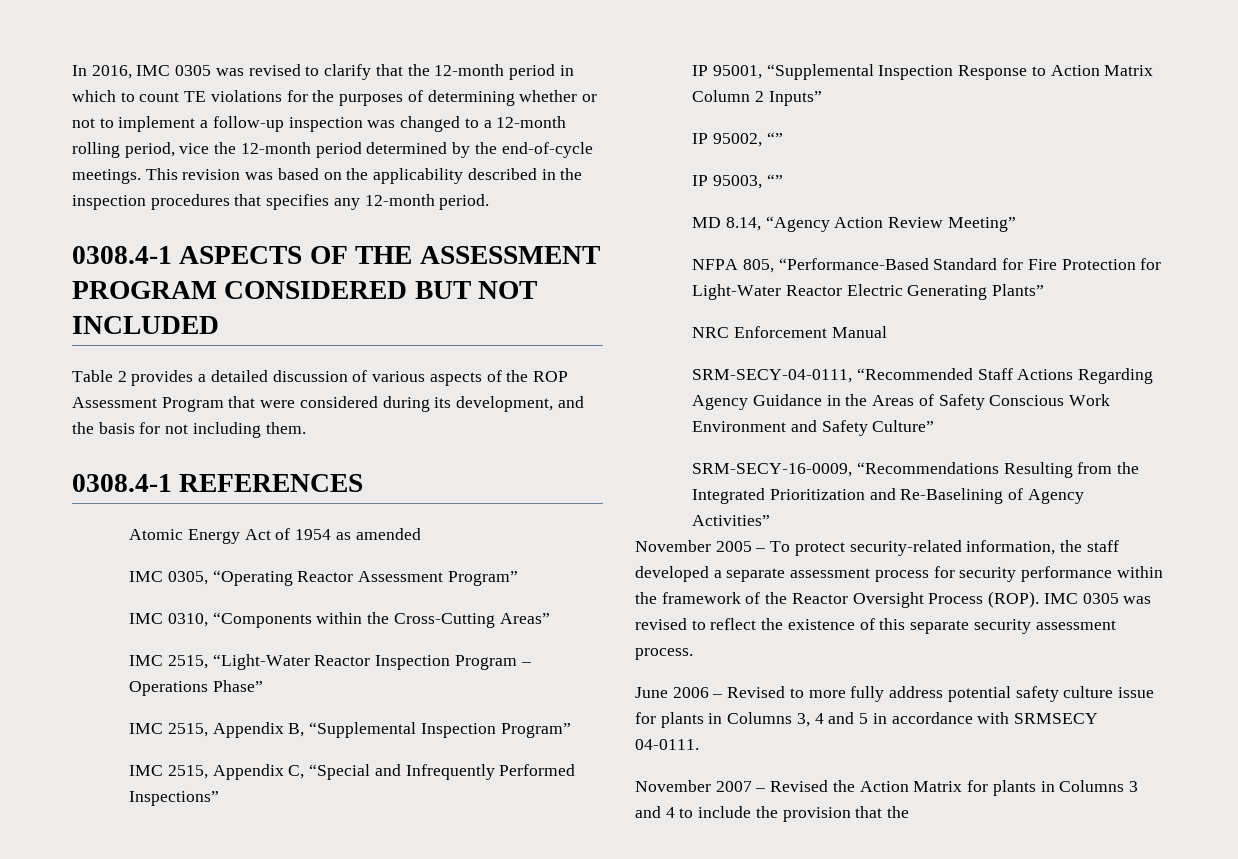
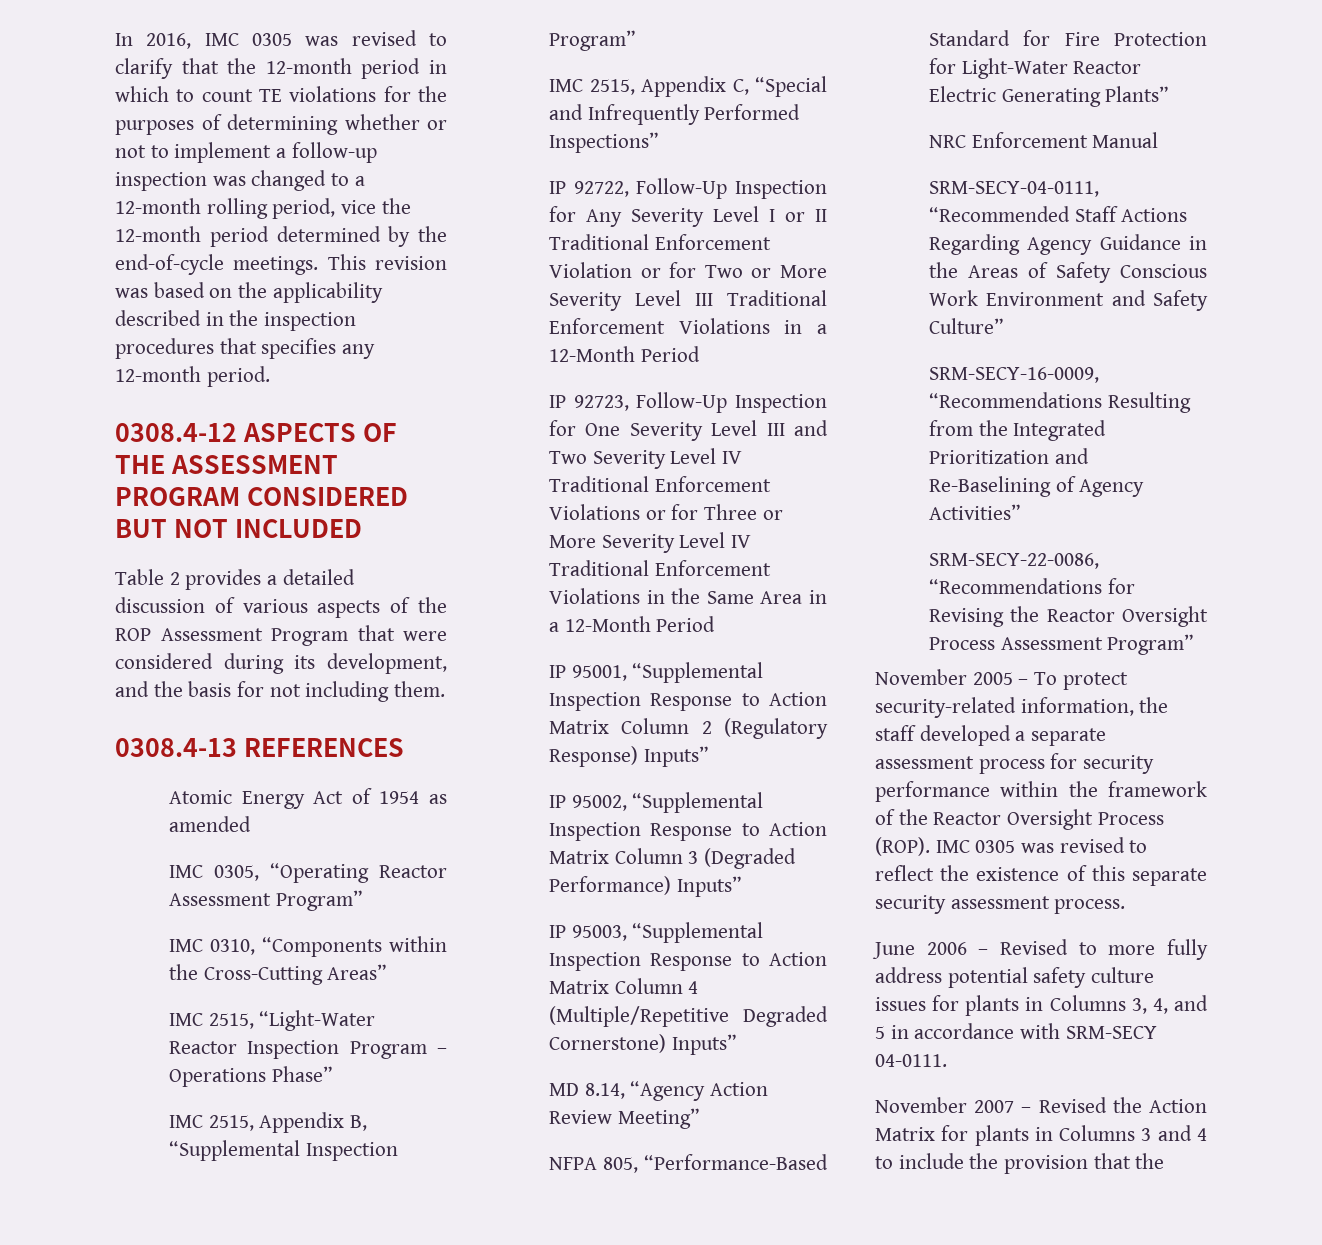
- 0308.4-1 ASPECTS OF THE ASSESSMENT PROGRAM CONSIDERED BUT NOT INCLUDED
+ 0308.4-12 ASPECTS OF THE ASSESSMENT PROGRAM CONSIDERED BUT NOT INCLUDED
- 0308.4-1 REFERENCES
+ 0308.4-13 REFERENCES
+ IP 92722, Follow-Up Inspection for Any Severity Level I or II Traditional Enforcement Violation or for Two or More Severity Level III Traditional Enforcement Violations in a 12-Month Period
+ IP 92723, Follow-Up Inspection for One Severity Level III and Two Severity Level IV Traditional Enforcement Violations or for Three or More Severity Level IV Traditional Enforcement Violations in the Same Area in a 12-Month Period
- IP 95001, “Supplemental Inspection Response to Action Matrix Column 2 Inputs”
+ IP 95001, “Supplemental Inspection Response to Action Matrix Column 2 (Regulatory Response) Inputs”
- IP 95002, “”
- IP 95003, “”
+ IP 95002, “Supplemental Inspection Response to Action Matrix Column 3 (Degraded Performance) Inputs”
+ IP 95003, “Supplemental Inspection Response to Action Matrix Column 4 (Multiple/Repetitive Degraded Cornerstone) Inputs”
+ SRM-SECY-22-0086, “Recommendations for Revising the Reactor Oversight Process Assessment Program”
- June 2006 – Revised to more fully address potential safety culture issue for plants in Columns 3, 4 and 5 in accordance with SRMSECY 04-0111.
+ June 2006 – Revised to more fully address potential safety culture issues for plants in Columns 3, 4, and 5 in accordance with SRM-SECY 04-0111.

